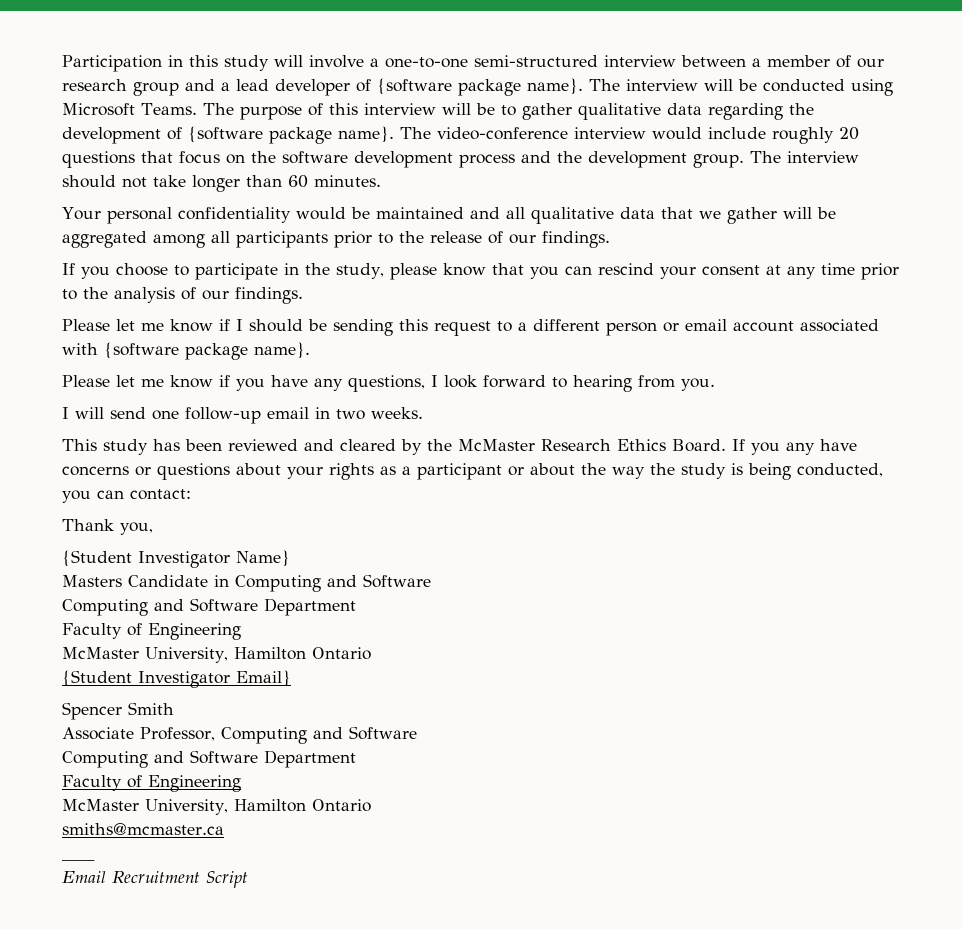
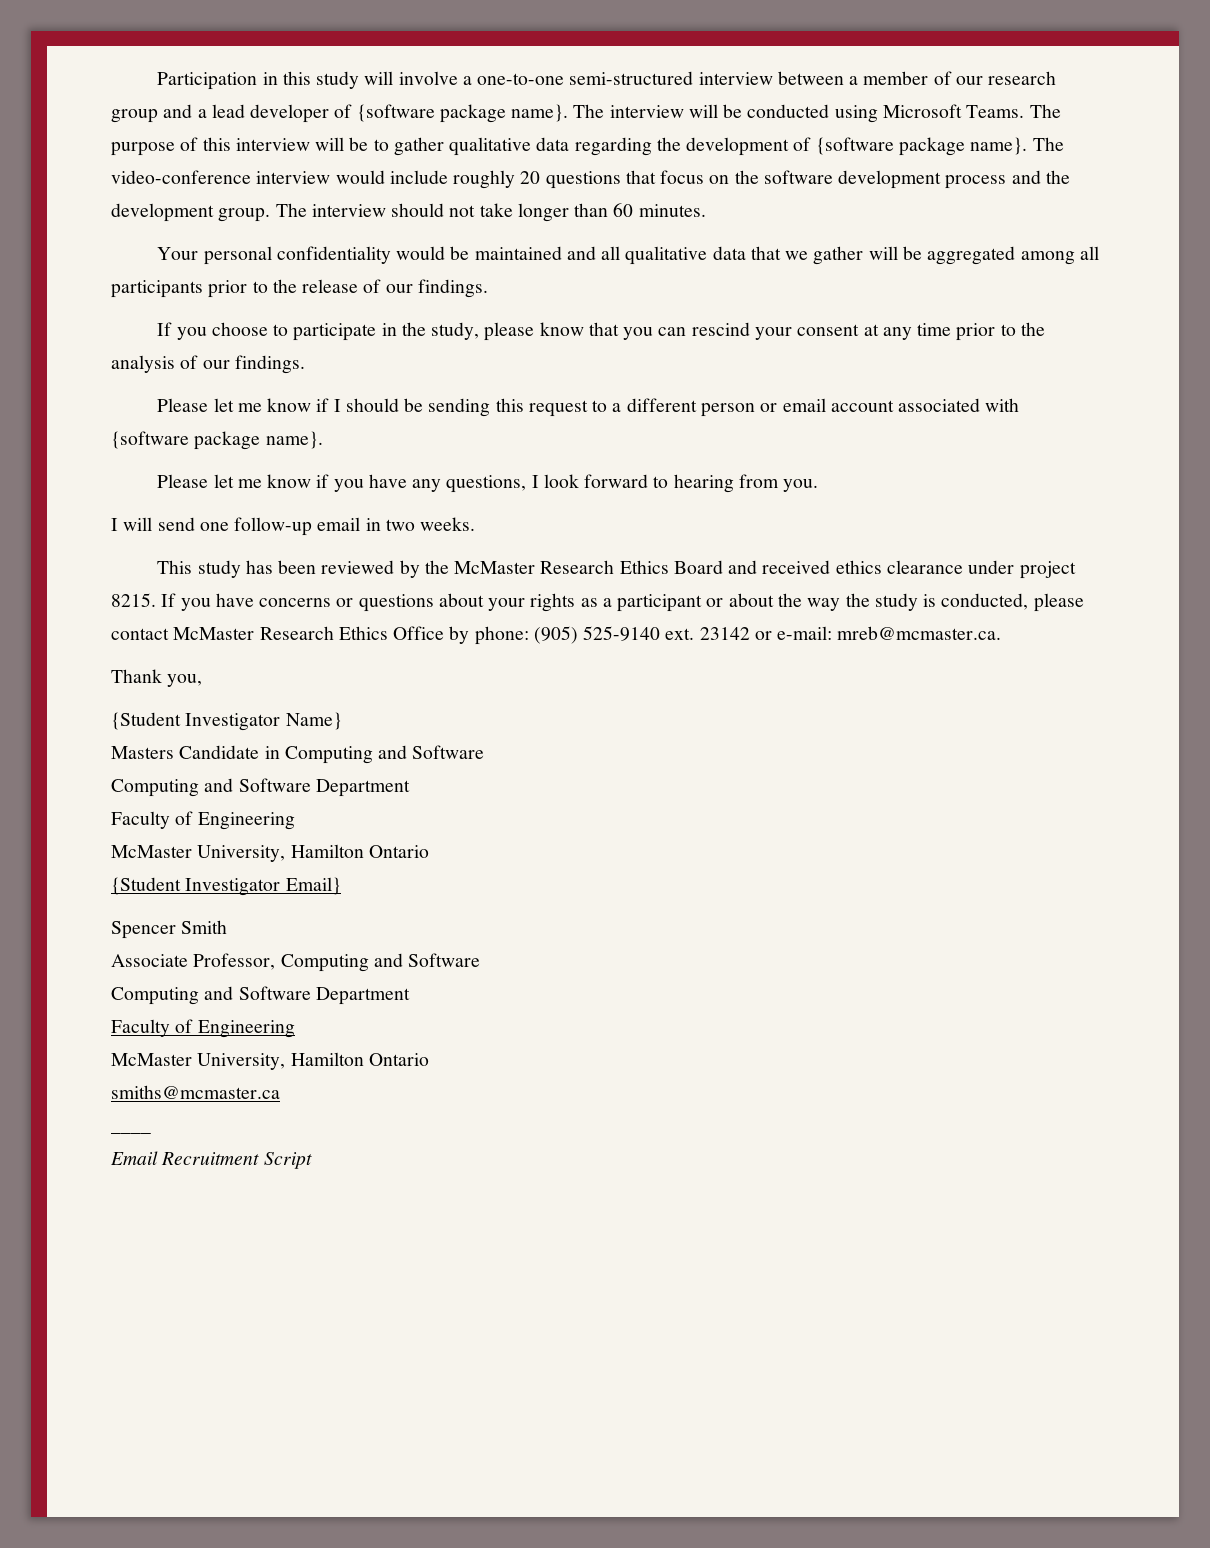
- This study has been reviewed and cleared by the McMaster Research Ethics Board. If you any have concerns or questions about your rights as a participant or about the way the study is being conducted, you can contact:
+ This study has been reviewed by the McMaster Research Ethics Board and received ethics clearance under project 8215. If you have concerns or questions about your rights as a participant or about the way the study is conducted, please contact McMaster Research Ethics Office by phone: (905) 525-9140 ext. 23142 or e-mail: mreb@mcmaster.ca.

